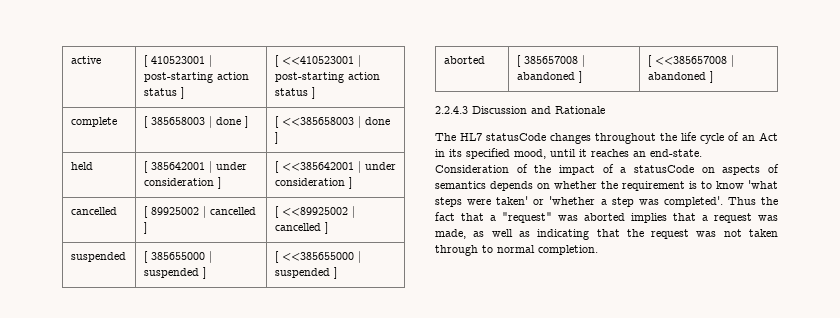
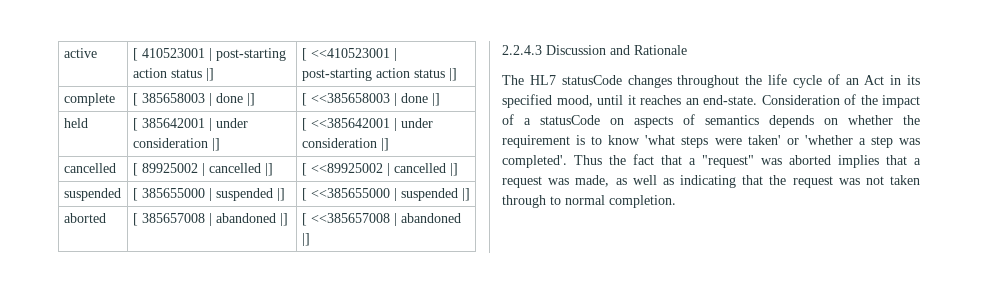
- active | [ 410523001 | post-starting action status ] | [ <<410523001 | post-starting action status ]
+ active | [ 410523001 | post-starting action status |] | [ <<410523001 | post-starting action status |]
- complete | [ 385658003 | done ] | [ <<385658003 | done ]
+ complete | [ 385658003 | done |] | [ <<385658003 | done |]
- held | [ 385642001 | under consideration ] | [ <<385642001 | under consideration ]
+ held | [ 385642001 | under consideration |] | [ <<385642001 | under consideration |]
- cancelled | [ 89925002 | cancelled ] | [ <<89925002 | cancelled ]
+ cancelled | [ 89925002 | cancelled |] | [ <<89925002 | cancelled |]
- suspended | [ 385655000 | suspended ] | [ <<385655000 | suspended ]
+ suspended | [ 385655000 | suspended |] | [ <<385655000 | suspended |]
- aborted | [ 385657008 | abandoned ] | [ <<385657008 | abandoned ]
+ aborted | [ 385657008 | abandoned |] | [ <<385657008 | abandoned |]

